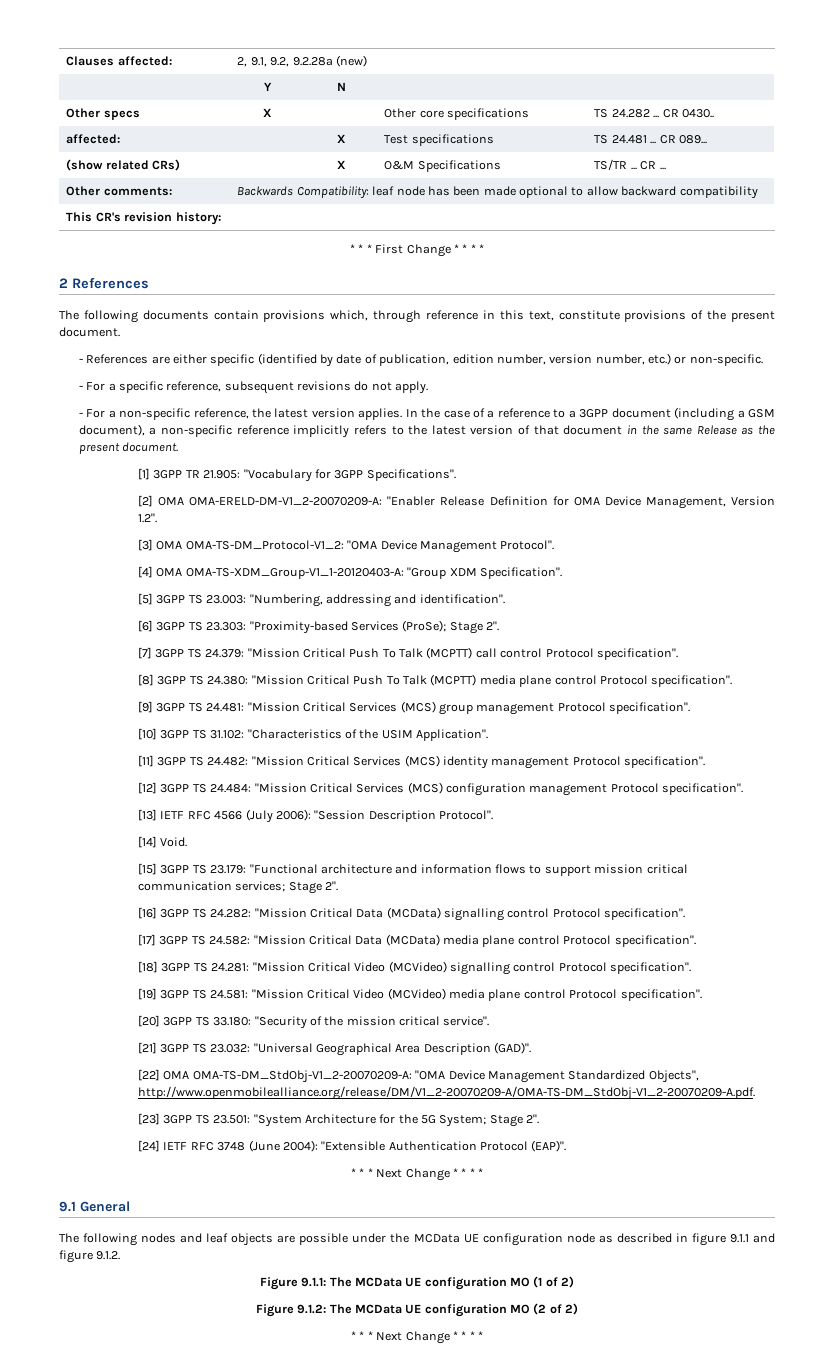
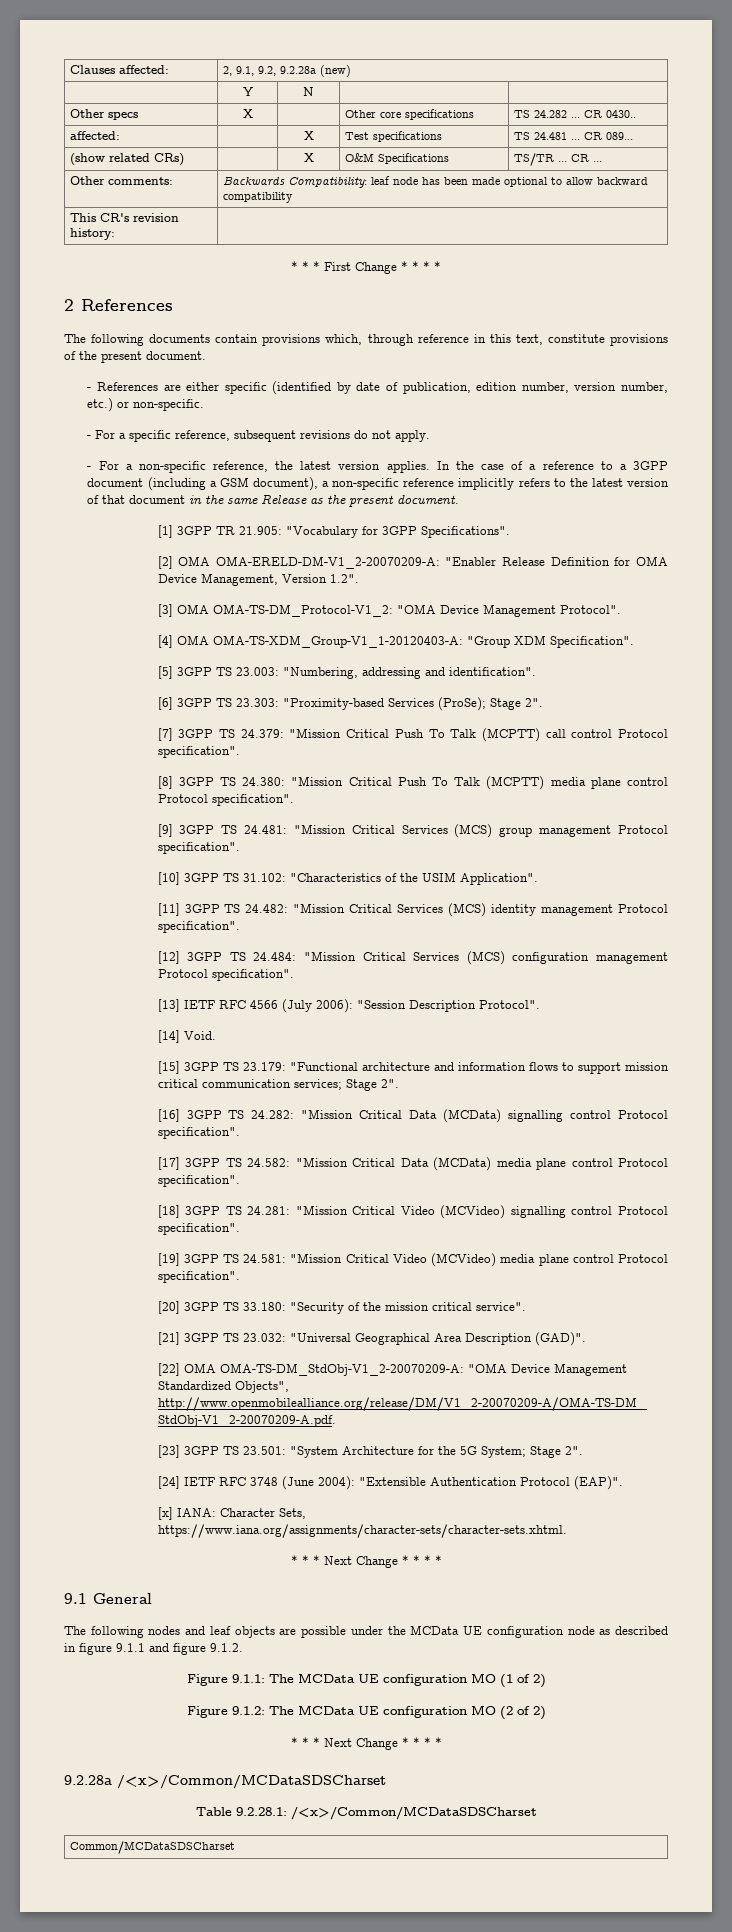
+ [x] IANA: Character Sets, https://www.iana.org/assignments/character-sets/character-sets.xhtml.
+ 9.2.28a /<x>/Common/MCDataSDSCharset
+ Table 9.2.28.1: /<x>/Common/MCDataSDSCharset
+ Common/MCDataSDSCharset

